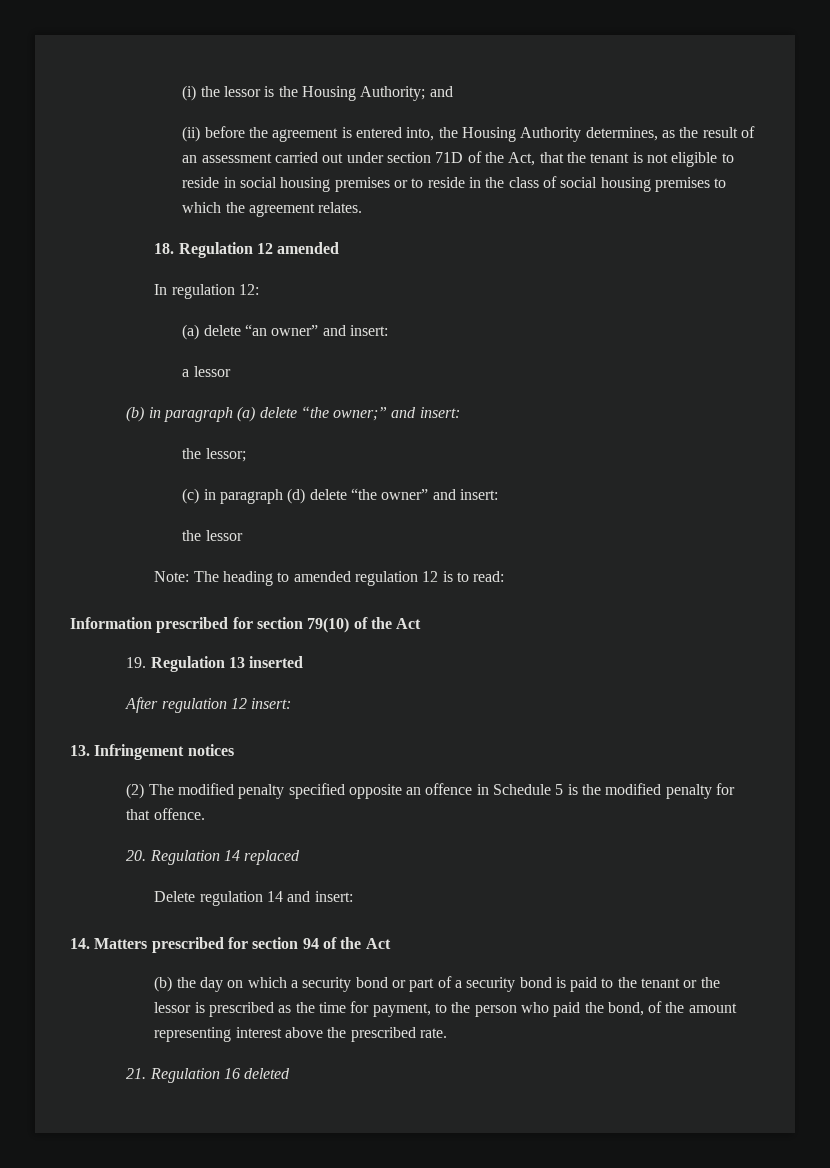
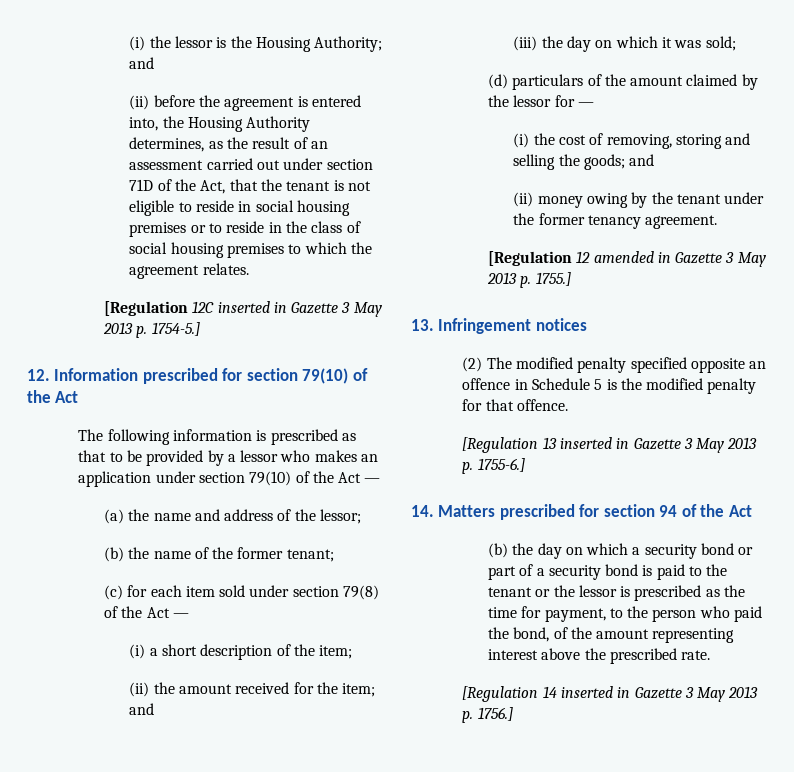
- 18. Regulation 12 amended
- In regulation 12:
- (a) delete “an owner” and insert:
- a lessor
- (b) in paragraph (a) delete “the owner;” and insert:
- the lessor;
- (c) in paragraph (d) delete “the owner” and insert:
- the lessor
- Note: The heading to amended regulation 12 is to read:
- Information prescribed for section 79(10) of the Act
+ [Regulation 12C inserted in Gazette 3 May 2013 p. 1754-5.]
+ 12. Information prescribed for section 79(10) of the Act
- 19. Regulation 13 inserted
- After regulation 12 insert:
+ The following information is prescribed as that to be provided by a lessor who makes an application under section 79(10) of the Act —
+ (a) the name and address of the lessor;
+ (b) the name of the former tenant;
+ (c) for each item sold under section 79(8) of the Act —
+ (i) a short description of the item;
+ (ii) the amount received for the item; and
+ (iii) the day on which it was sold;
+ (d) particulars of the amount claimed by the lessor for —
+ (i) the cost of removing, storing and selling the goods; and
+ (ii) money owing by the tenant under the former tenancy agreement.
+ [Regulation 12 amended in Gazette 3 May 2013 p. 1755.]
- 20. Regulation 14 replaced
- Delete regulation 14 and insert:
+ [Regulation 13 inserted in Gazette 3 May 2013 p. 1755-6.]
- 21. Regulation 16 deleted
+ [Regulation 14 inserted in Gazette 3 May 2013 p. 1756.]

